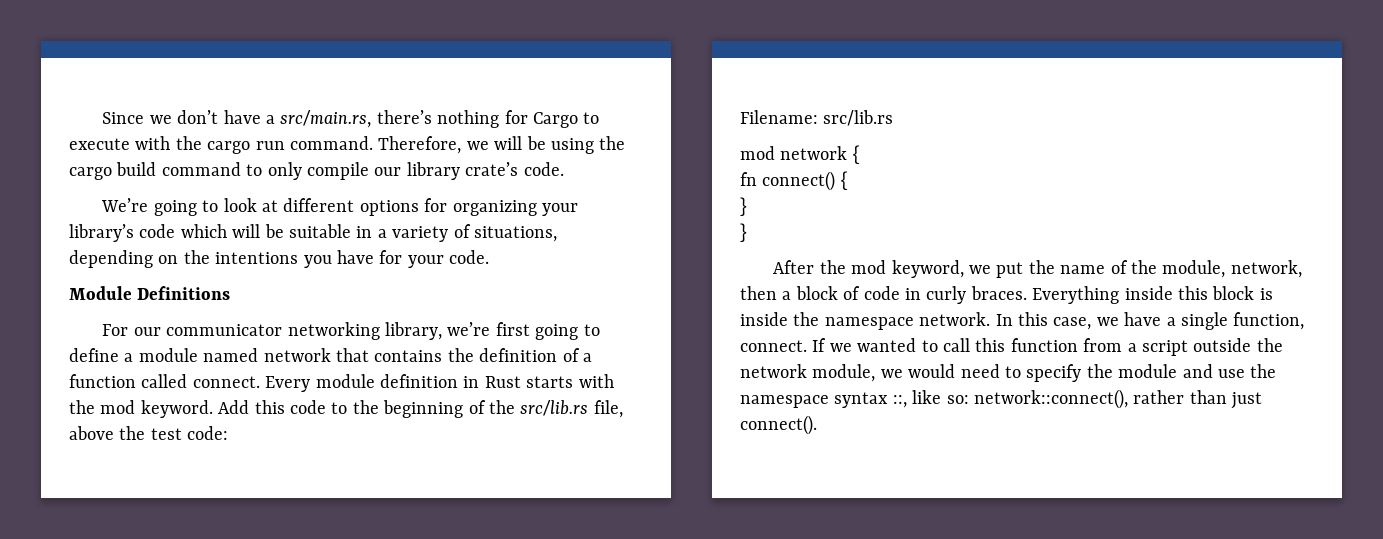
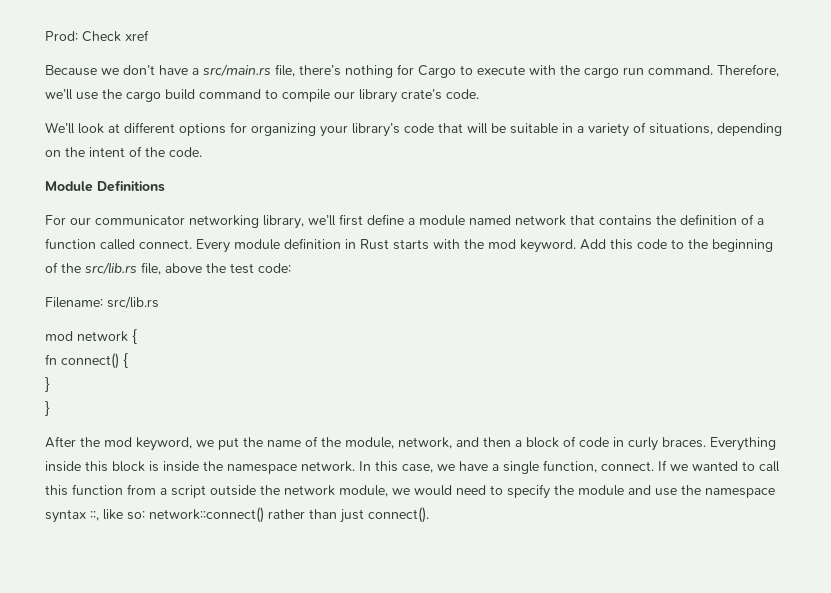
- Since we don’t have a src/main.rs, there’s nothing for Cargo to execute with the cargo run command.
+ Prod: Check xref
+ Because we don’t have a src/main.rs file, there’s nothing for Cargo to execute with the cargo run command.
- Therefore, we will be using the cargo build command to only compile our library crate’s code.
+ Therefore, we’ll use the cargo build command to compile our library crate’s code.
- We’re going to look at different options for organizing your library’s code which will be suitable in a variety of situations, depending on the intentions you have for your code.
+ We’ll look at different options for organizing your library’s code that will be suitable in a variety of situations, depending on the intent of the code.
- For our communicator networking library, we’re first going to define a module named network that contains the definition of a function called connect.
+ For our communicator networking library, we’ll first define a module named network that contains the definition of a function called connect.
- After the mod keyword, we put the name of the module, network, then a block of code in curly braces.
+ After the mod keyword, we put the name of the module, network, and then a block of code in curly braces.
- If we wanted to call this function from a script outside the network module, we would need to specify the module and use the namespace syntax ::, like so: network::connect(), rather than just connect().
+ If we wanted to call this function from a script outside the network module, we would need to specify the module and use the namespace syntax ::, like so: network::connect() rather than just connect().

